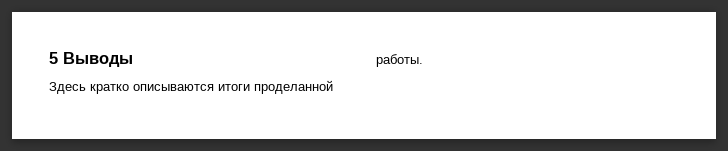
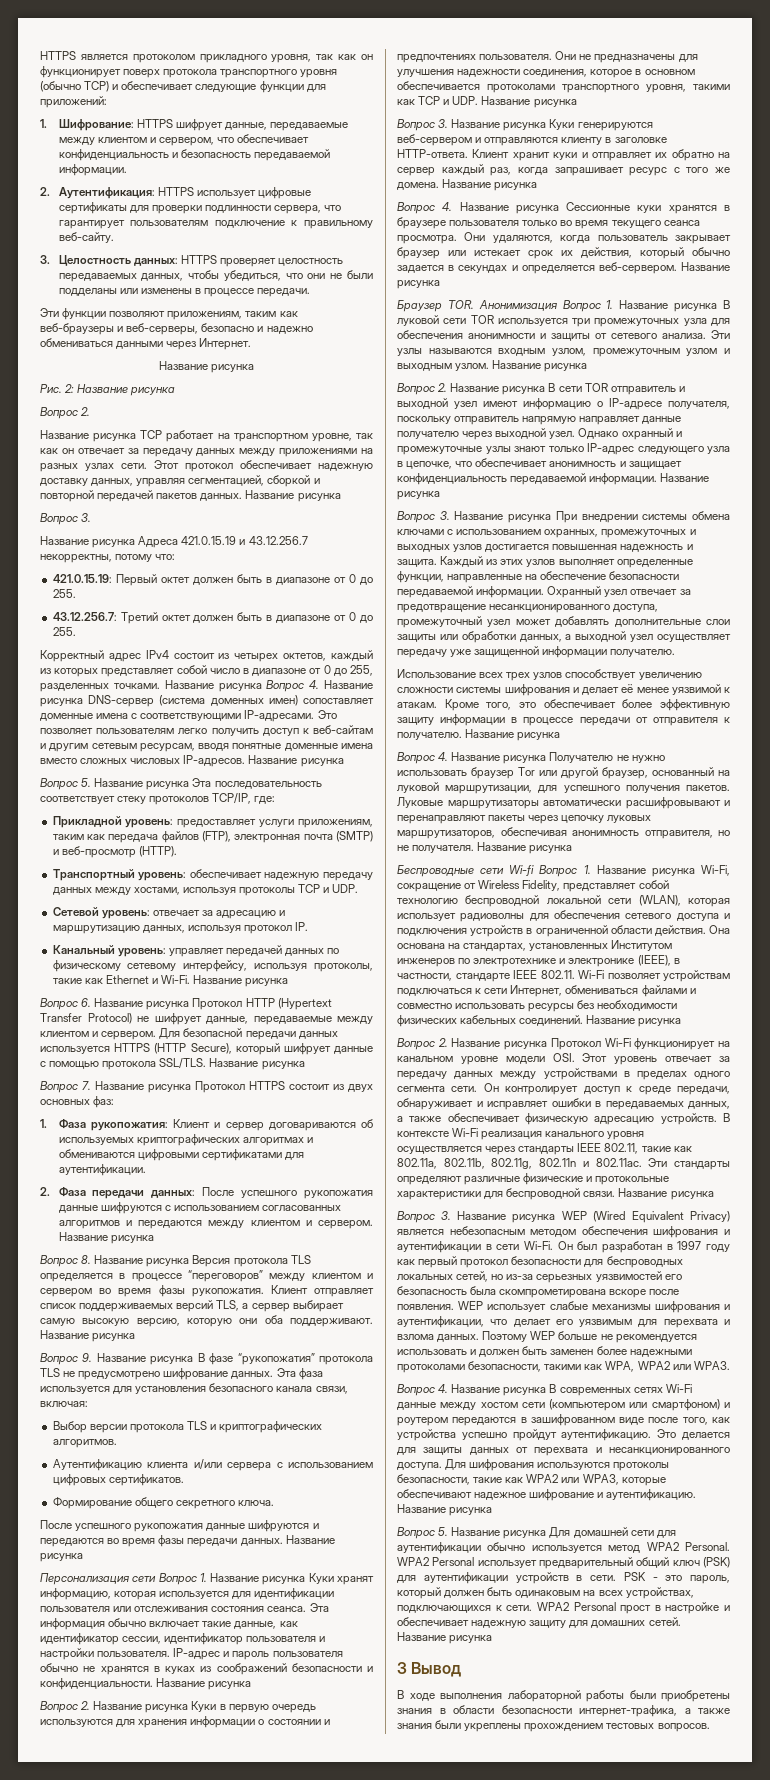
- 5 Выводы
- Здесь кратко описываются итоги проделанной работы.
+ HTTPS является протоколом прикладного уровня, так как он функционирует поверх протокола транспортного уровня (обычно TCP) и обеспечивает следующие функции для приложений:
+ 1. Шифрование: HTTPS шифрует данные, передаваемые между клиентом и сервером, что обеспечивает конфиденциальность и безопасность передаваемой информации.
+ 2. Аутентификация: HTTPS использует цифровые сертификаты для проверки подлинности сервера, что гарантирует пользователям подключение к правильному веб-сайту.
+ 3. Целостность данных: HTTPS проверяет целостность передаваемых данных, чтобы убедиться, что они не были подделаны или изменены в процессе передачи.
+ Эти функции позволяют приложениям, таким как веб-браузеры и веб-серверы, безопасно и надежно обмениваться данными через Интернет.
+ Название рисунка
+ Рис. 2: Название рисунка
+ Вопрос 2.
+ Название рисунка TCP работает на транспортном уровне, так как он отвечает за передачу данных между приложениями на разных узлах сети. Этот протокол обеспечивает надежную доставку данных, управляя сегментацией, сборкой и повторной передачей пакетов данных. Название рисунка
+ Вопрос 3.
+ Название рисунка Адреса 421.0.15.19 и 43.12.256.7 некорректны, потому что:
+ 421.0.15.19: Первый октет должен быть в диапазоне от 0 до 255.
+ 43.12.256.7: Третий октет должен быть в диапазоне от 0 до 255.
+ Корректный адрес IPv4 состоит из четырех октетов, каждый из которых представляет собой число в диапазоне от 0 до 255, разделенных точками. Название рисунка Вопрос 4. Название рисунка DNS-сервер (система доменных имен) сопоставляет доменные имена с соответствующими IP-адресами. Это позволяет пользователям легко получить доступ к веб-сайтам и другим сетевым ресурсам, вводя понятные доменные имена вместо сложных числовых IP-адресов. Название рисунка
+ Вопрос 5. Название рисунка Эта последовательность соответствует стеку протоколов TCP/IP, где:
+ Прикладной уровень: предоставляет услуги приложениям, таким как передача файлов (FTP), электронная почта (SMTP) и веб-просмотр (HTTP).
+ Транспортный уровень: обеспечивает надежную передачу данных между хостами, используя протоколы TCP и UDP.
+ Сетевой уровень: отвечает за адресацию и маршрутизацию данных, используя протокол IP.
+ Канальный уровень: управляет передачей данных по физическому сетевому интерфейсу, используя протоколы, такие как Ethernet и Wi-Fi. Название рисунка
+ Вопрос 6. Название рисунка Протокол HTTP (Hypertext Transfer Protocol) не шифрует данные, передаваемые между клиентом и сервером. Для безопасной передачи данных используется HTTPS (HTTP Secure), который шифрует данные с помощью протокола SSL/TLS. Название рисунка
+ Вопрос 7. Название рисунка Протокол HTTPS состоит из двух основных фаз:
+ 1. Фаза рукопожатия: Клиент и сервер договариваются об используемых криптографических алгоритмах и обмениваются цифровыми сертификатами для аутентификации.
+ 2. Фаза передачи данных: После успешного рукопожатия данные шифруются с использованием согласованных алгоритмов и передаются между клиентом и сервером. Название рисунка
+ Вопрос 8. Название рисунка Версия протокола TLS определяется в процессе “переговоров” между клиентом и сервером во время фазы рукопожатия. Клиент отправляет список поддерживаемых версий TLS, а сервер выбирает самую высокую версию, которую они оба поддерживают. Название рисунка
+ Вопрос 9. Название рисунка В фазе “рукопожатия” протокола TLS не предусмотрено шифрование данных. Эта фаза используется для установления безопасного канала связи, включая:
+ Выбор версии протокола TLS и криптографических алгоритмов.
+ Аутентификацию клиента и/или сервера с использованием цифровых сертификатов.
+ Формирование общего секретного ключа.
+ После успешного рукопожатия данные шифруются и передаются во время фазы передачи данных. Название рисунка
+ Персонализация сети Вопрос 1. Название рисунка Куки хранят информацию, которая используется для идентификации пользователя или отслеживания состояния сеанса. Эта информация обычно включает такие данные, как идентификатор сессии, идентификатор пользователя и настройки пользователя. IP-адрес и пароль пользователя обычно не хранятся в куках из соображений безопасности и конфиденциальности. Название рисунка
+ Вопрос 2. Название рисунка Куки в первую очередь используются для хранения информации о состоянии и предпочтениях пользователя. Они не предназначены для улучшения надежности соединения, которое в основном обеспечивается протоколами транспортного уровня, такими как TCP и UDP. Название рисунка
+ Вопрос 3. Название рисунка Куки генерируются веб-сервером и отправляются клиенту в заголовке HTTP-ответа. Клиент хранит куки и отправляет их обратно на сервер каждый раз, когда запрашивает ресурс с того же домена. Название рисунка
+ Вопрос 4. Название рисунка Сессионные куки хранятся в браузере пользователя только во время текущего сеанса просмотра. Они удаляются, когда пользователь закрывает браузер или истекает срок их действия, который обычно задается в секундах и определяется веб-сервером. Название рисунка
+ Браузер TOR. Анонимизация Вопрос 1. Название рисунка В луковой сети TOR используется три промежуточных узла для обеспечения анонимности и защиты от сетевого анализа. Эти узлы называются входным узлом, промежуточным узлом и выходным узлом. Название рисунка
+ Вопрос 2. Название рисунка В сети TOR отправитель и выходной узел имеют информацию о IP-адресе получателя, поскольку отправитель напрямую направляет данные получателю через выходной узел. Однако охранный и промежуточные узлы знают только IP-адрес следующего узла в цепочке, что обеспечивает анонимность и защищает конфиденциальность передаваемой информации. Название рисунка
+ Вопрос 3. Название рисунка При внедрении системы обмена ключами с использованием охранных, промежуточных и выходных узлов достигается повышенная надежность и защита. Каждый из этих узлов выполняет определенные функции, направленные на обеспечение безопасности передаваемой информации. Охранный узел отвечает за предотвращение несанкционированного доступа, промежуточный узел может добавлять дополнительные слои защиты или обработки данных, а выходной узел осуществляет передачу уже защищенной информации получателю.
+ Использование всех трех узлов способствует увеличению сложности системы шифрования и делает её менее уязвимой к атакам. Кроме того, это обеспечивает более эффективную защиту информации в процессе передачи от отправителя к получателю. Название рисунка
+ Вопрос 4. Название рисунка Получателю не нужно использовать браузер Tor или другой браузер, основанный на луковой маршрутизации, для успешного получения пакетов. Луковые маршрутизаторы автоматически расшифровывают и перенаправляют пакеты через цепочку луковых маршрутизаторов, обеспечивая анонимность отправителя, но не получателя. Название рисунка
+ Беспроводные сети Wi-fi Вопрос 1. Название рисунка Wi-Fi, сокращение от Wireless Fidelity, представляет собой технологию беспроводной локальной сети (WLAN), которая использует радиоволны для обеспечения сетевого доступа и подключения устройств в ограниченной области действия. Она основана на стандартах, установленных Институтом инженеров по электротехнике и электронике (IEEE), в частности, стандарте IEEE 802.11. Wi-Fi позволяет устройствам подключаться к сети Интернет, обмениваться файлами и совместно использовать ресурсы без необходимости физических кабельных соединений. Название рисунка
+ Вопрос 2. Название рисунка Протокол Wi-Fi функционирует на канальном уровне модели OSI. Этот уровень отвечает за передачу данных между устройствами в пределах одного сегмента сети. Он контролирует доступ к среде передачи, обнаруживает и исправляет ошибки в передаваемых данных, а также обеспечивает физическую адресацию устройств. В контексте Wi-Fi реализация канального уровня осуществляется через стандарты IEEE 802.11, такие как 802.11a, 802.11b, 802.11g, 802.11n и 802.11ac. Эти стандарты определяют различные физические и протокольные характеристики для беспроводной связи. Название рисунка
+ Вопрос 3. Название рисунка WEP (Wired Equivalent Privacy) является небезопасным методом обеспечения шифрования и аутентификации в сети Wi-Fi. Он был разработан в 1997 году как первый протокол безопасности для беспроводных локальных сетей, но из-за серьезных уязвимостей его безопасность была скомпрометирована вскоре после появления. WEP использует слабые механизмы шифрования и аутентификации, что делает его уязвимым для перехвата и взлома данных. Поэтому WEP больше не рекомендуется использовать и должен быть заменен более надежными протоколами безопасности, такими как WPA, WPA2 или WPA3.
+ Вопрос 4. Название рисунка В современных сетях Wi-Fi данные между хостом сети (компьютером или смартфоном) и роутером передаются в зашифрованном виде после того, как устройства успешно пройдут аутентификацию. Это делается для защиты данных от перехвата и несанкционированного доступа. Для шифрования используются протоколы безопасности, такие как WPA2 или WPA3, которые обеспечивают надежное шифрование и аутентификацию. Название рисунка
+ Вопрос 5. Название рисунка Для домашней сети для аутентификации обычно используется метод WPA2 Personal. WPA2 Personal использует предварительный общий ключ (PSK) для аутентификации устройств в сети. PSK - это пароль, который должен быть одинаковым на всех устройствах, подключающихся к сети. WPA2 Personal прост в настройке и обеспечивает надежную защиту для домашних сетей. Название рисунка
+ 3 Вывод
+ В ходе выполнения лабораторной работы были приобретены знания в области безопасности интернет-трафика, а также знания были укреплены прохождением тестовых вопросов.

